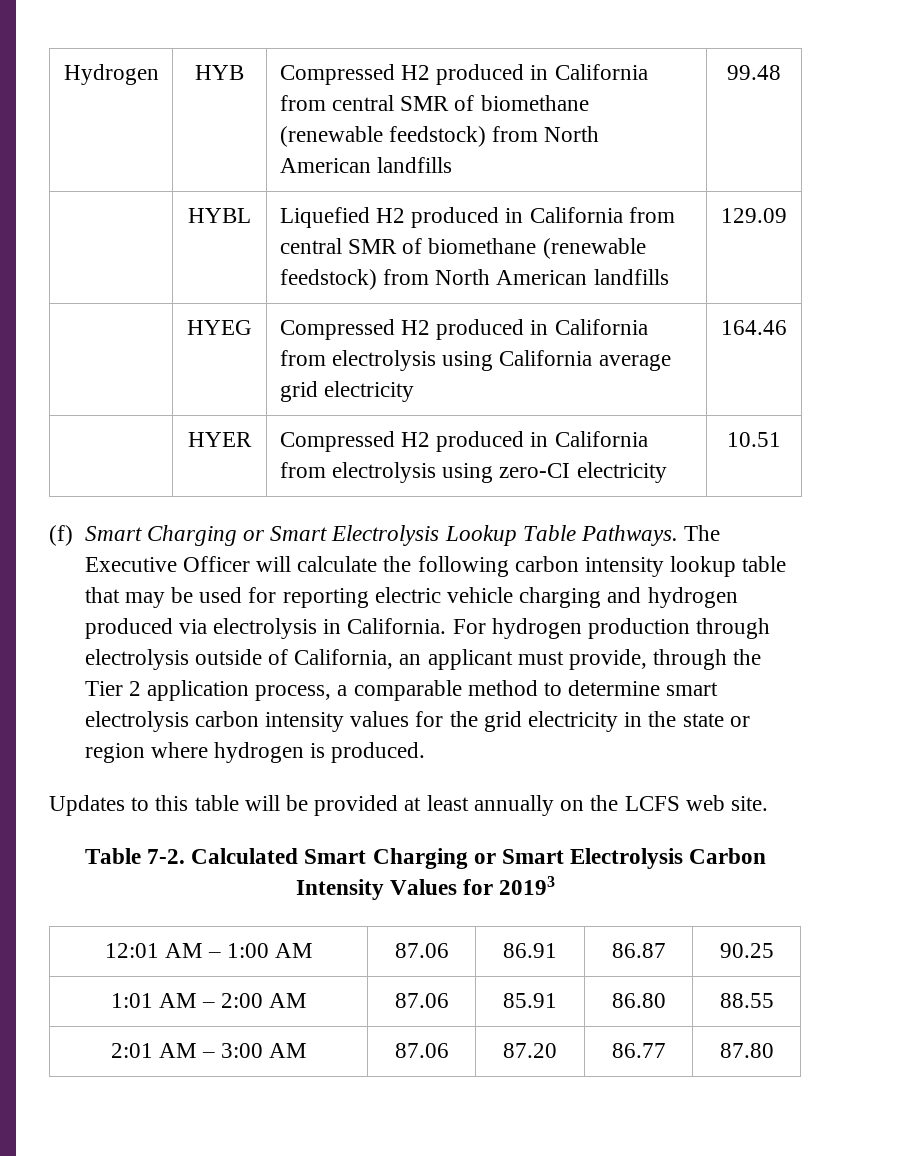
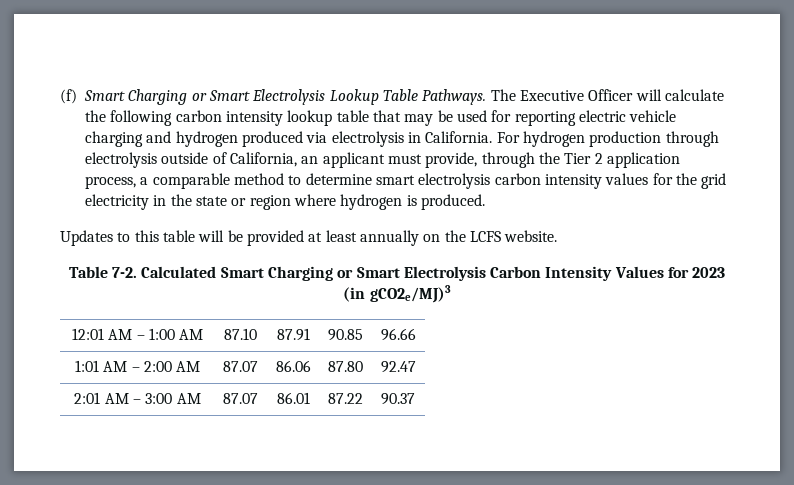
- Hydrogen | HYB | Compressed H2 produced in California from central SMR of biomethane (renewable feedstock) from North American landfills | 99.48
- | HYBL | Liquefied H2 produced in California from central SMR of biomethane (renewable feedstock) from North American landfills | 129.09
- | HYEG | Compressed H2 produced in California from electrolysis using California average grid electricity | 164.46
- | HYER | Compressed H2 produced in California from electrolysis using zero-CI electricity | 10.51
- Updates to this table will be provided at least annually on the LCFS web site.
+ Updates to this table will be provided at least annually on the LCFS website.
- Calculated Smart Charging or Smart Electrolysis Carbon Intensity Values for 20193
+ Calculated Smart Charging or Smart Electrolysis Carbon Intensity Values for 2023 (in gCO2e/MJ)3
- 12:01 AM – 1:00 AM | 87.06 | 86.91 | 86.87 | 90.25
+ 12:01 AM – 1:00 AM | 87.10 | 87.91 | 90.85 | 96.66
- 1:01 AM – 2:00 AM | 87.06 | 85.91 | 86.80 | 88.55
+ 1:01 AM – 2:00 AM | 87.07 | 86.06 | 87.80 | 92.47
- 2:01 AM – 3:00 AM | 87.06 | 87.20 | 86.77 | 87.80
+ 2:01 AM – 3:00 AM | 87.07 | 86.01 | 87.22 | 90.37

